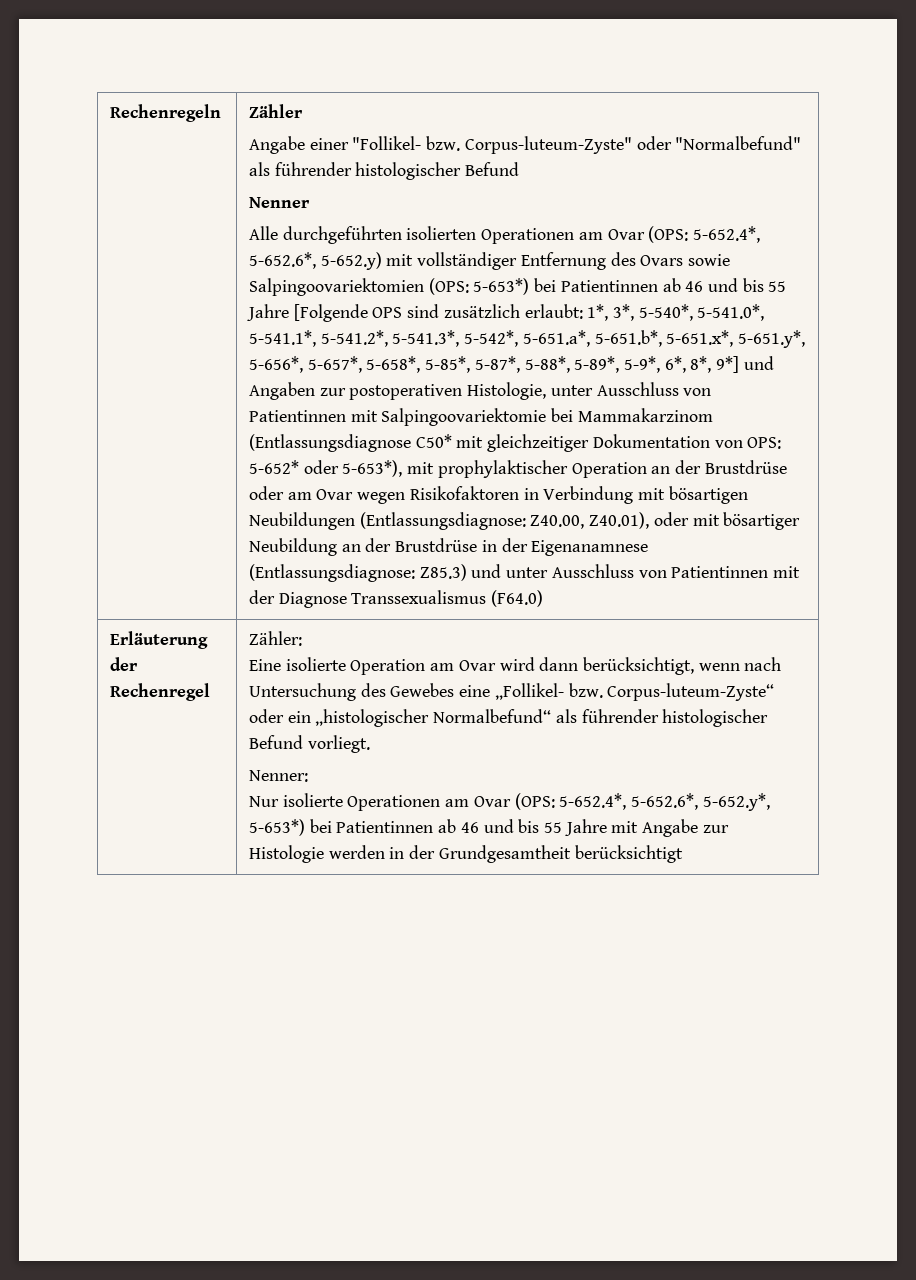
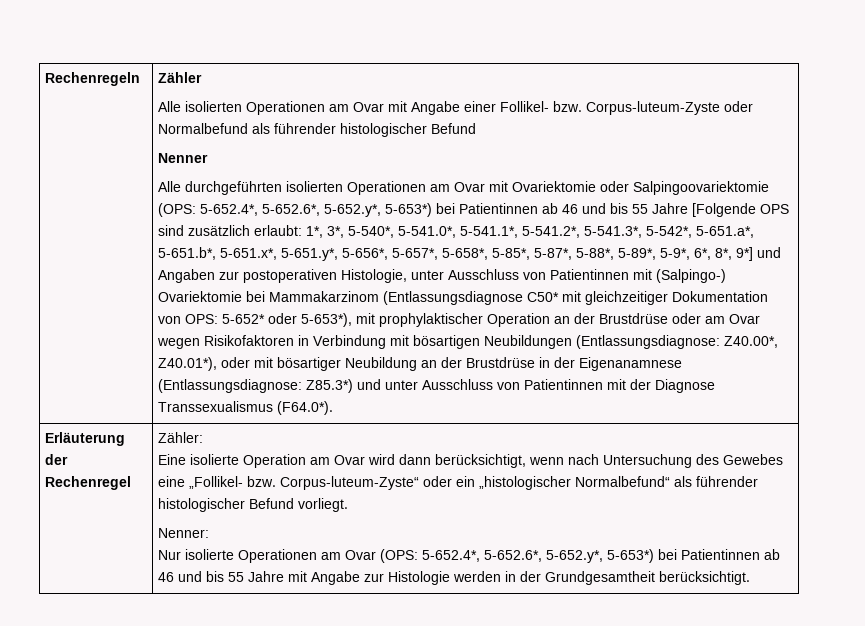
- Angabe einer "Follikel- bzw. Corpus-luteum-Zyste" oder "Normalbefund" als führender histologischer Befund
+ Alle isolierten Operationen am Ovar mit Angabe einer Follikel- bzw. Corpus-luteum-Zyste oder Normalbefund als führender histologischer Befund
- Alle durchgeführten isolierten Operationen am Ovar (OPS: 5-652.4*, 5-652.6*, 5-652.y) mit vollständiger Entfernung des Ovars sowie Salpingoovariektomien (OPS: 5-653*) bei Patientinnen ab 46 und bis 55 Jahre [Folgende OPS sind zusätzlich erlaubt:
+ Alle durchgeführten isolierten Operationen am Ovar mit Ovariektomie oder Salpingoovariektomie (OPS: 5-652.4*, 5-652.6*, 5-652.y*, 5-653*) bei Patientinnen ab 46 und bis 55 Jahre [Folgende OPS sind zusätzlich erlaubt:
- 1*, 3*, 5-540*, 5-541.0*, 5-541.1*, 5-541.2*, 5-541.3*, 5-542*, 5-651.a*, 5-651.b*, 5-651.x*, 5-651.y*, 5-656*, 5-657*, 5-658*, 5-85*, 5-87*, 5-88*, 5-89*, 5-9*, 6*, 8*, 9*] und Angaben zur postoperativen Histologie, unter Ausschluss von Patientinnen mit Salpingoovariektomie bei Mammakarzinom (Entlassungsdiagnose C50* mit gleichzeitiger Dokumentation von OPS:
+ 1*, 3*, 5-540*, 5-541.0*, 5-541.1*, 5-541.2*, 5-541.3*, 5-542*, 5-651.a*, 5-651.b*, 5-651.x*, 5-651.y*, 5-656*, 5-657*, 5-658*, 5-85*, 5-87*, 5-88*, 5-89*, 5-9*, 6*, 8*, 9*] und Angaben zur postoperativen Histologie, unter Ausschluss von Patientinnen mit (Salpingo-) Ovariektomie bei Mammakarzinom (Entlassungsdiagnose C50* mit gleichzeitiger Dokumentation von OPS:
- Z40.00, Z40.01), oder mit bösartiger Neubildung an der Brustdrüse in der Eigenanamnese (Entlassungsdiagnose:
+ Z40.00*, Z40.01*), oder mit bösartiger Neubildung an der Brustdrüse in der Eigenanamnese (Entlassungsdiagnose:
- Z85.3) und unter Ausschluss von Patientinnen mit der Diagnose Transsexualismus (F64.0)
+ Z85.3*) und unter Ausschluss von Patientinnen mit der Diagnose Transsexualismus (F64.0*).
- Nur isolierte Operationen am Ovar (OPS: 5-652.4*, 5-652.6*, 5-652.y*, 5-653*) bei Patientinnen ab 46 und bis 55 Jahre mit Angabe zur Histologie werden in der Grundgesamtheit berücksichtigt
+ Nur isolierte Operationen am Ovar (OPS: 5-652.4*, 5-652.6*, 5-652.y*, 5-653*) bei Patientinnen ab 46 und bis 55 Jahre mit Angabe zur Histologie werden in der Grundgesamtheit berücksichtigt.

